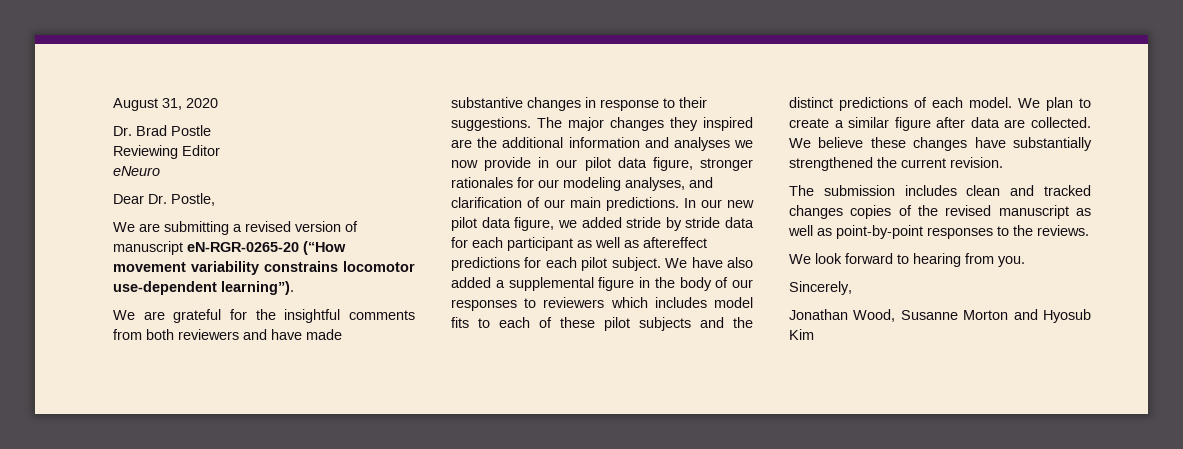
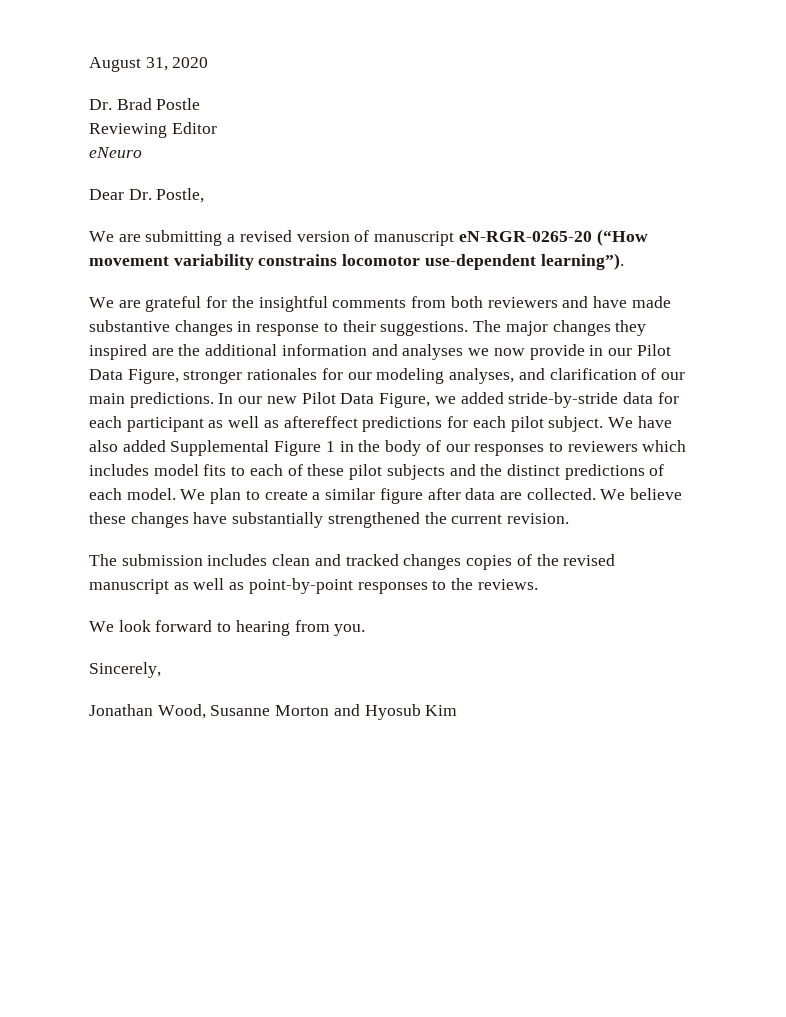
- The major changes they inspired are the additional information and analyses we now provide in our pilot data figure, stronger rationales for our modeling analyses, and clarification of our main predictions.
+ The major changes they inspired are the additional information and analyses we now provide in our Pilot Data Figure, stronger rationales for our modeling analyses, and clarification of our main predictions.
- In our new pilot data figure, we added stride by stride data for each participant as well as aftereffect predictions for each pilot subject.
+ In our new Pilot Data Figure, we added stride-by-stride data for each participant as well as aftereffect predictions for each pilot subject.
- We have also added a supplemental figure in the body of our responses to reviewers which includes model fits to each of these pilot subjects and the distinct predictions of each model.
+ We have also added Supplemental Figure 1 in the body of our responses to reviewers which includes model fits to each of these pilot subjects and the distinct predictions of each model.

